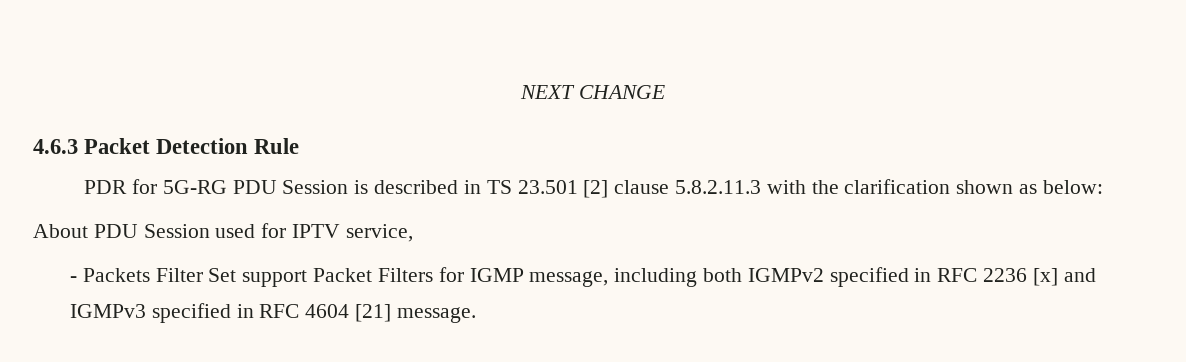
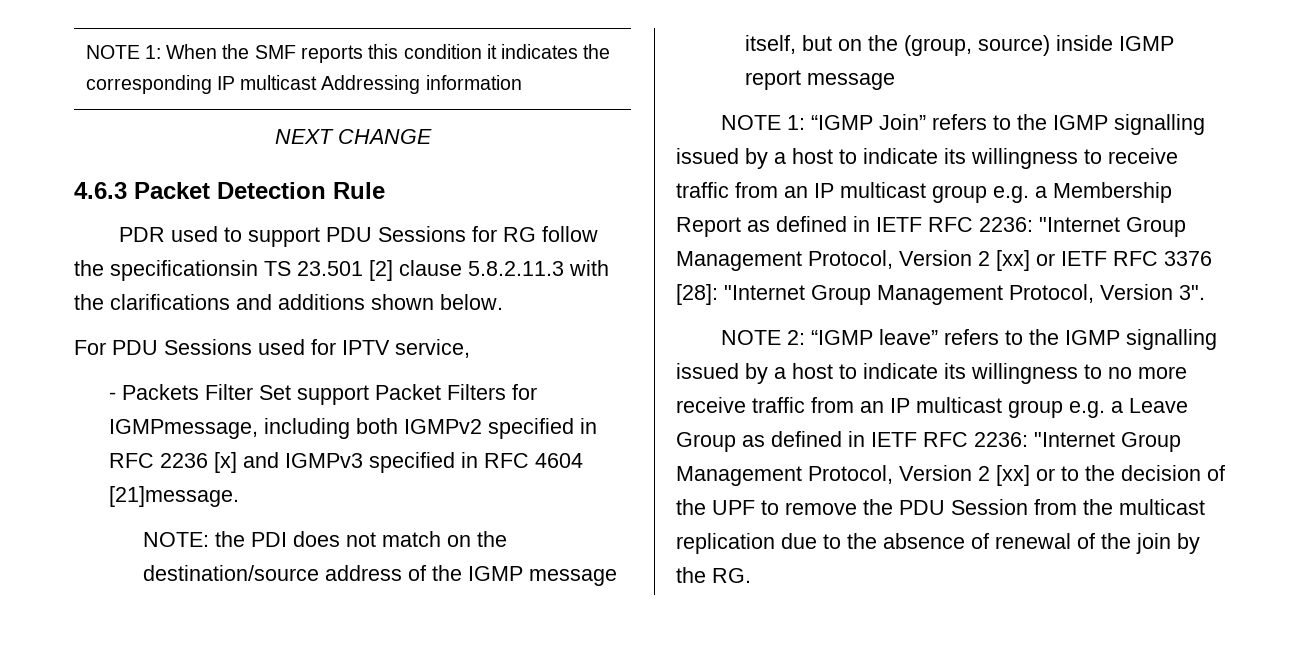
+ NOTE 1: When the SMF reports this condition it indicates the corresponding IP multicast Addressing information
- PDR for 5G-RG PDU Session is described in TS 23.501 [2] clause 5.8.2.11.3 with the clarification shown as below:
- About PDU Session used for IPTV service,
+ PDR used to support PDU Sessions for RG follow the specificationsin TS 23.501 [2] clause 5.8.2.11.3 with the clarifications and additions shown below.
+ For PDU Sessions used for IPTV service,
- - Packets Filter Set support Packet Filters for IGMP message, including both IGMPv2 specified in RFC 2236 [x] and IGMPv3 specified in RFC 4604 [21] message.
+ - Packets Filter Set support Packet Filters for IGMPmessage, including both IGMPv2 specified in RFC 2236 [x] and IGMPv3 specified in RFC 4604 [21]message.
+ NOTE: the PDI does not match on the destination/source address of the IGMP message itself, but on the (group, source) inside IGMP report message
+ NOTE 1: “IGMP Join” refers to the IGMP signalling issued by a host to indicate its willingness to receive traffic from an IP multicast group e.g. a Membership Report as defined in IETF RFC 2236: "Internet Group Management Protocol, Version 2 [xx] or IETF RFC 3376 [28]: "Internet Group Management Protocol, Version 3".
+ NOTE 2: “IGMP leave” refers to the IGMP signalling issued by a host to indicate its willingness to no more receive traffic from an IP multicast group e.g. a Leave Group as defined in IETF RFC 2236: "Internet Group Management Protocol, Version 2 [xx] or to the decision of the UPF to remove the PDU Session from the multicast replication due to the absence of renewal of the join by the RG.

